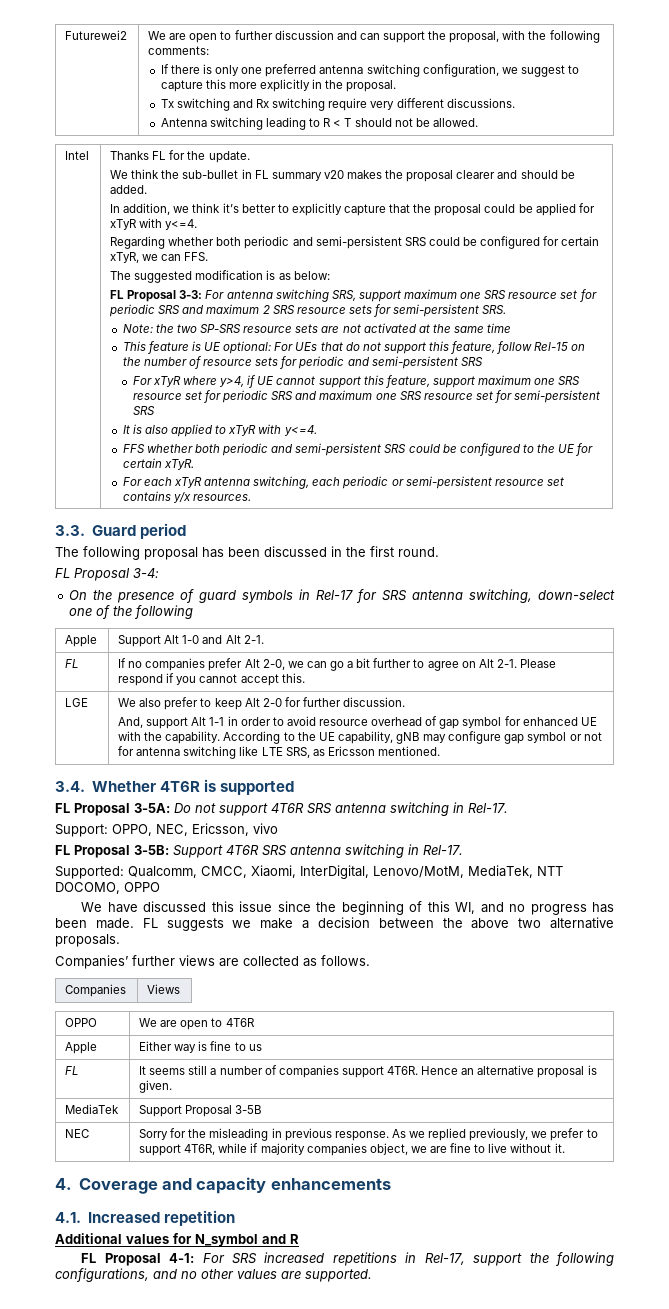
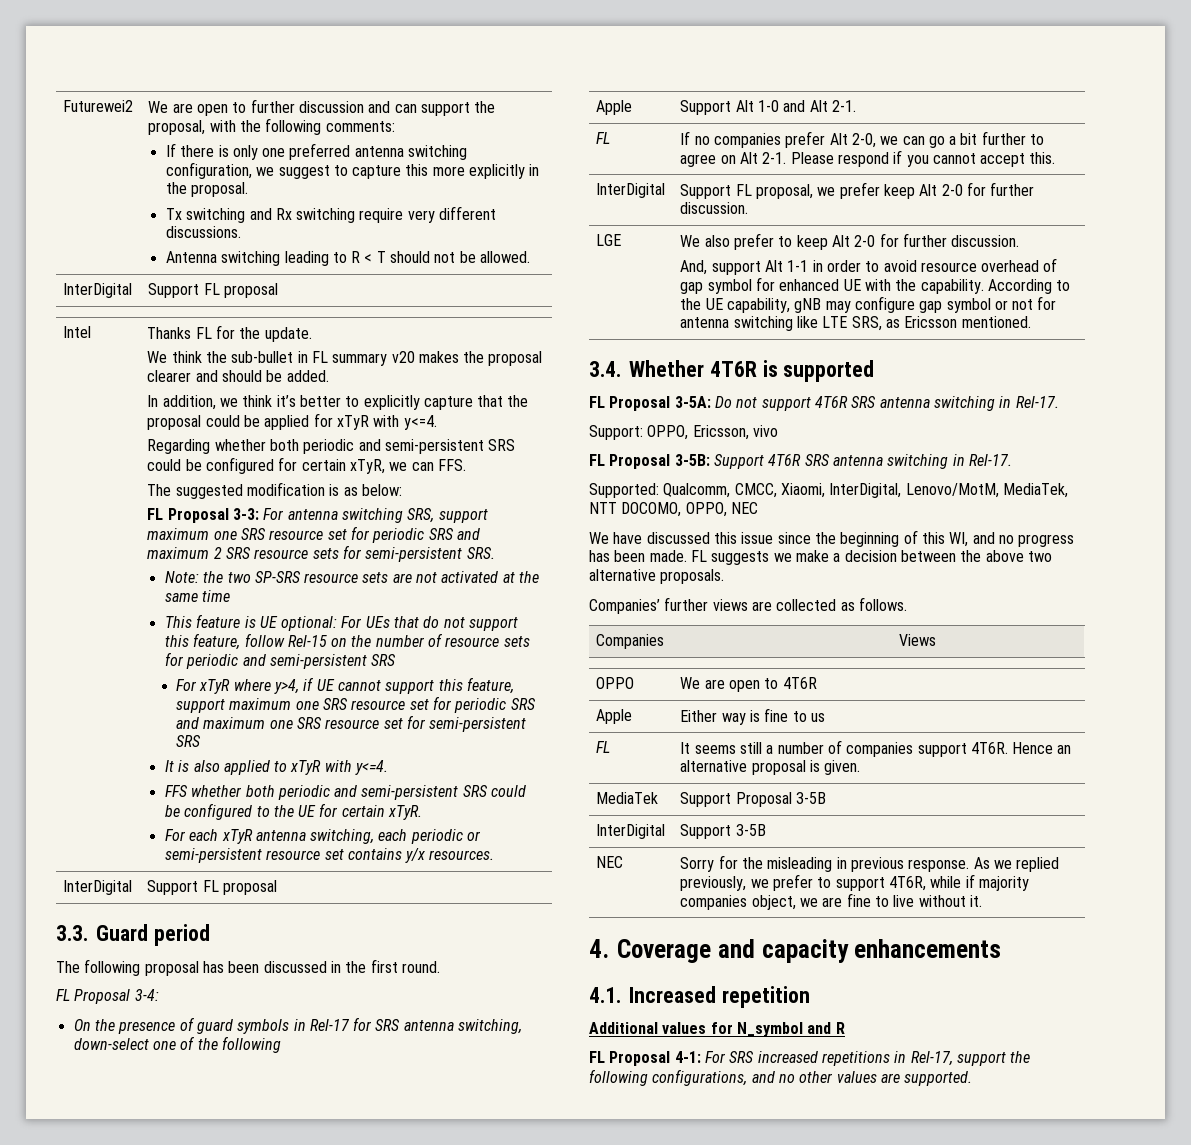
  Antenna switching leading to R < T should not be allowed.
+ InterDigital | Support FL proposal
  For each xTyR antenna switching, each periodic or semi-persistent resource set contains y/x resources.
+ InterDigital | Support FL proposal
+ InterDigital | Support FL proposal, we prefer keep Alt 2-0 for further discussion.
- Support: OPPO, NEC, Ericsson, vivo
+ Support: OPPO, Ericsson, vivo
- Supported: Qualcomm, CMCC, Xiaomi, InterDigital, Lenovo/MotM, MediaTek, NTT DOCOMO, OPPO
+ Supported: Qualcomm, CMCC, Xiaomi, InterDigital, Lenovo/MotM, MediaTek, NTT DOCOMO, OPPO, NEC
+ InterDigital | Support 3-5B

